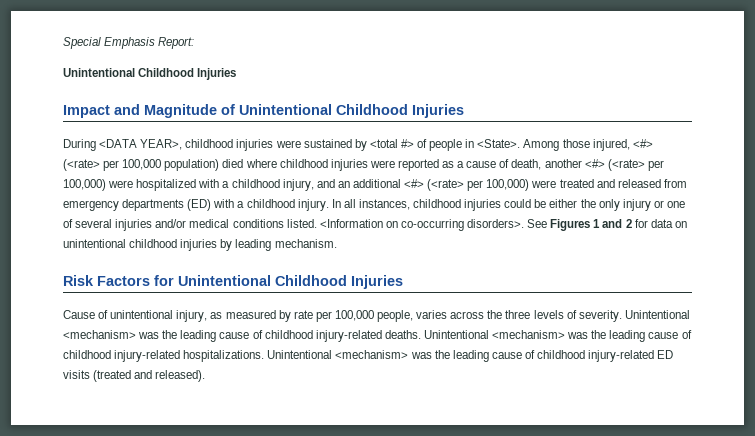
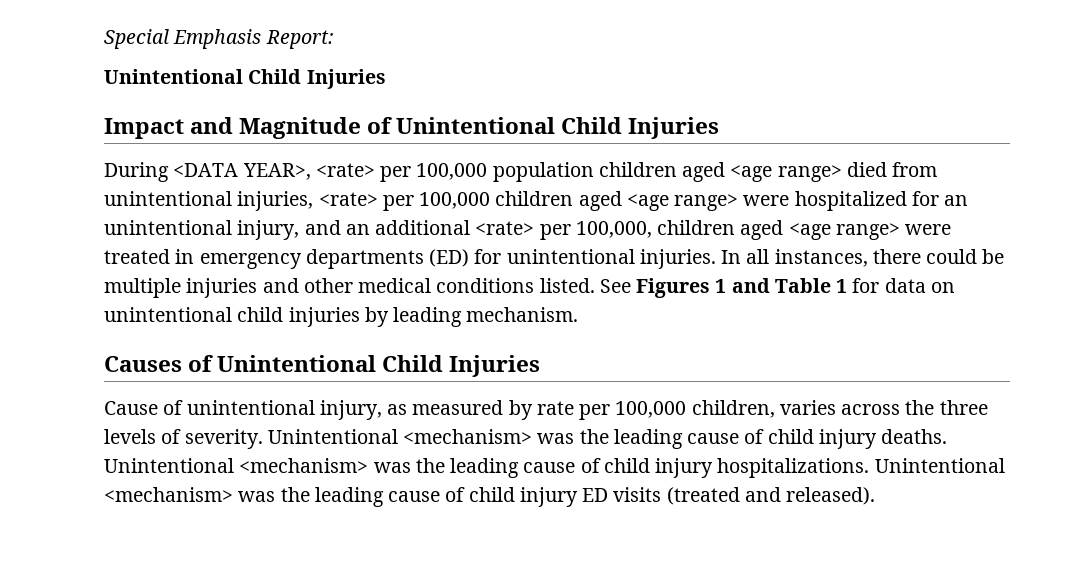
  Special Emphasis Report:
- Unintentional Childhood Injuries
+ Unintentional Child Injuries
- Impact and Magnitude of Unintentional Childhood Injuries
+ Impact and Magnitude of Unintentional Child Injuries
- During <DATA YEAR>, childhood injuries were sustained by <total #> of people in <State>. Among those injured, <#> (<rate> per 100,000 population) died where childhood injuries were reported as a cause of death, another <#> (<rate> per 100,000) were hospitalized with a childhood injury, and an additional <#> (<rate> per 100,000) were treated and released from emergency departments (ED) with a childhood injury. In all instances, childhood injuries could be either the only injury or one of several injuries and/or medical conditions listed. <Information on co-occurring disorders>.
+ During <DATA YEAR>, <rate> per 100,000 population children aged <age range> died from unintentional injuries, <rate> per 100,000 children aged <age range> were hospitalized for an unintentional injury, and an additional <rate> per 100,000, children aged <age range> were treated in emergency departments (ED) for unintentional injuries. In all instances, there could be multiple injuries and other medical conditions listed.
- See Figures 1 and 2 for data on unintentional childhood injuries by leading mechanism.
+ See Figures 1 and Table 1 for data on unintentional child injuries by leading mechanism.
- Risk Factors for Unintentional Childhood Injuries
+ Causes of Unintentional Child Injuries
- Cause of unintentional injury, as measured by rate per 100,000 people, varies across the three levels of severity.
+ Cause of unintentional injury, as measured by rate per 100,000 children, varies across the three levels of severity.
- Unintentional <mechanism> was the leading cause of childhood injury-related deaths.
+ Unintentional <mechanism> was the leading cause of child injury deaths.
- Unintentional <mechanism> was the leading cause of childhood injury-related hospitalizations.
+ Unintentional <mechanism> was the leading cause of child injury hospitalizations.
- Unintentional <mechanism> was the leading cause of childhood injury-related ED visits (treated and released).
+ Unintentional <mechanism> was the leading cause of child injury ED visits (treated and released).

